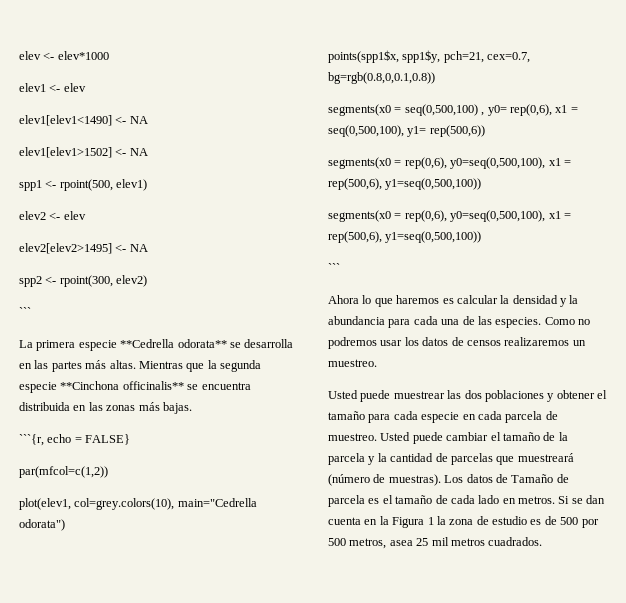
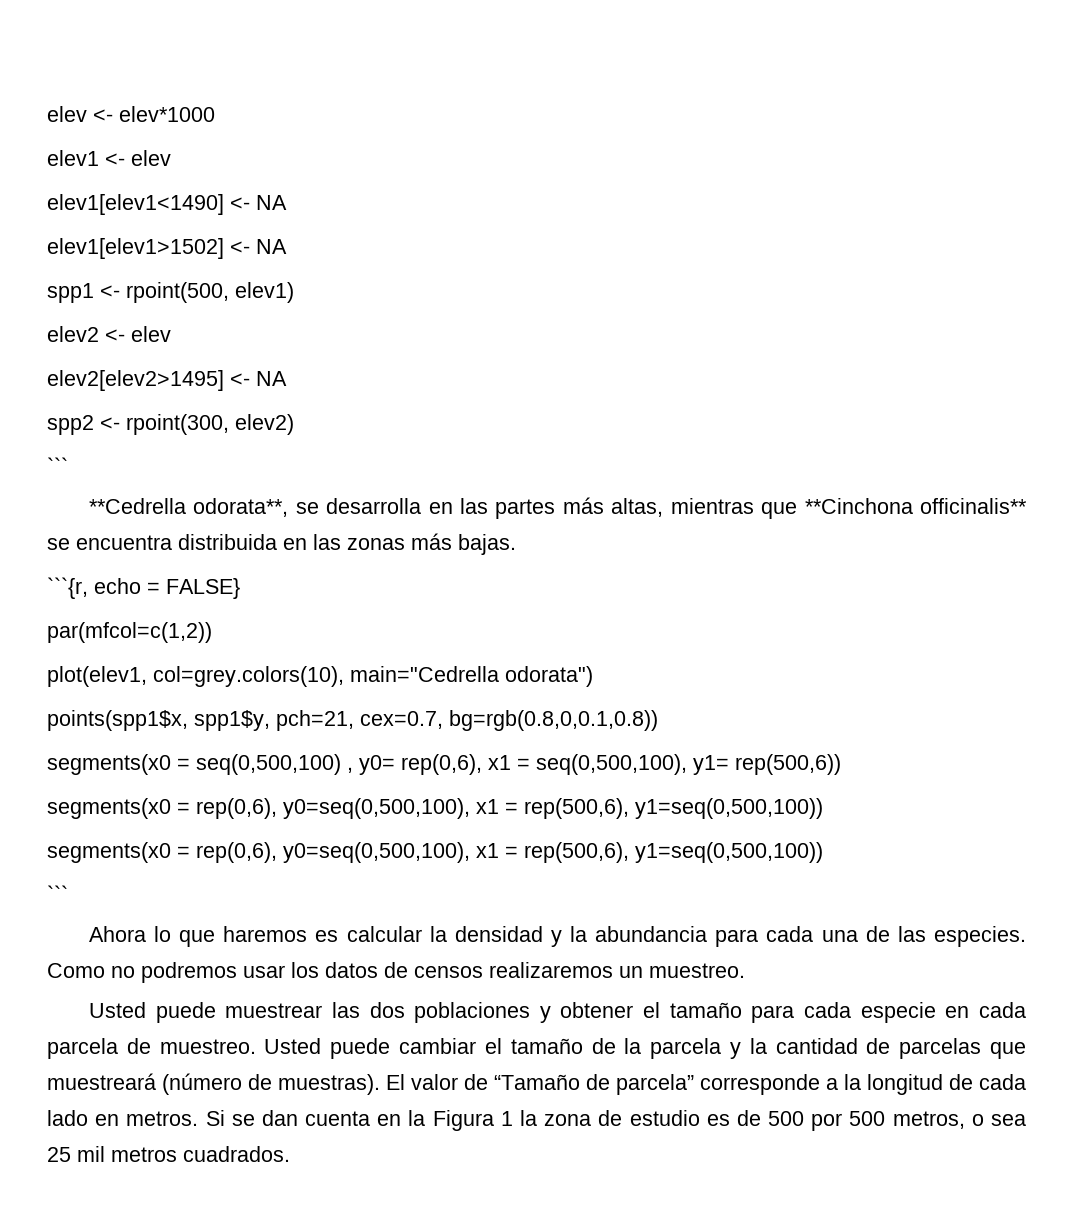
- La primera especie **Cedrella odorata** se desarrolla en las partes más altas. Mientras que la segunda especie **Cinchona officinalis** se encuentra distribuida en las zonas más bajas.
+ **Cedrella odorata**, se desarrolla en las partes más altas, mientras que **Cinchona officinalis** se encuentra distribuida en las zonas más bajas.
- Los datos de Tamaño de parcela es el tamaño de cada lado en metros.
+ El valor de “Tamaño de parcela” corresponde a la longitud de cada lado en metros.
- Si se dan cuenta en la Figura 1 la zona de estudio es de 500 por 500 metros, asea 25 mil metros cuadrados.
+ Si se dan cuenta en la Figura 1 la zona de estudio es de 500 por 500 metros, o sea 25 mil metros cuadrados.

